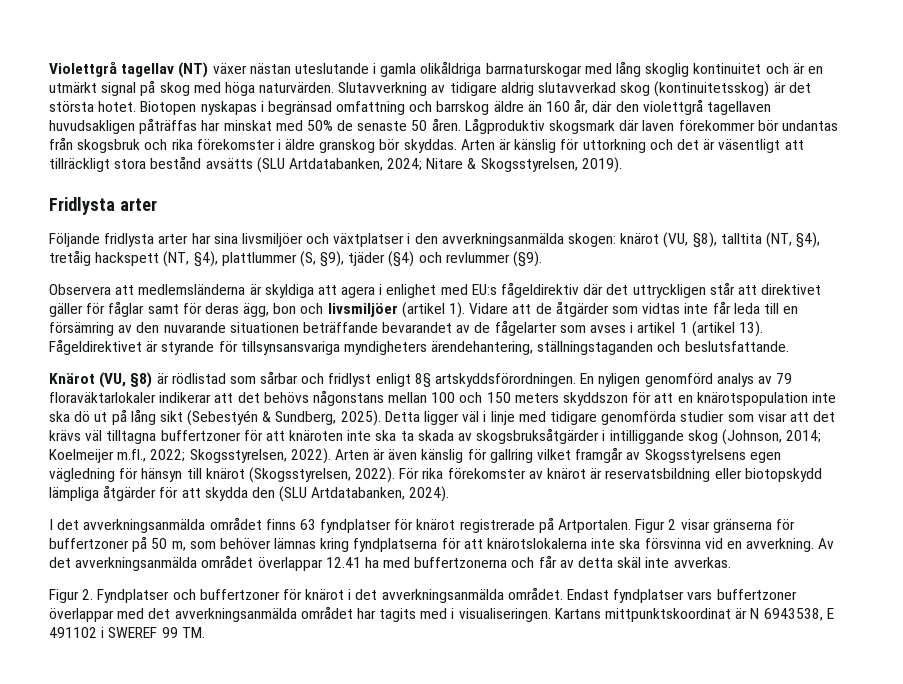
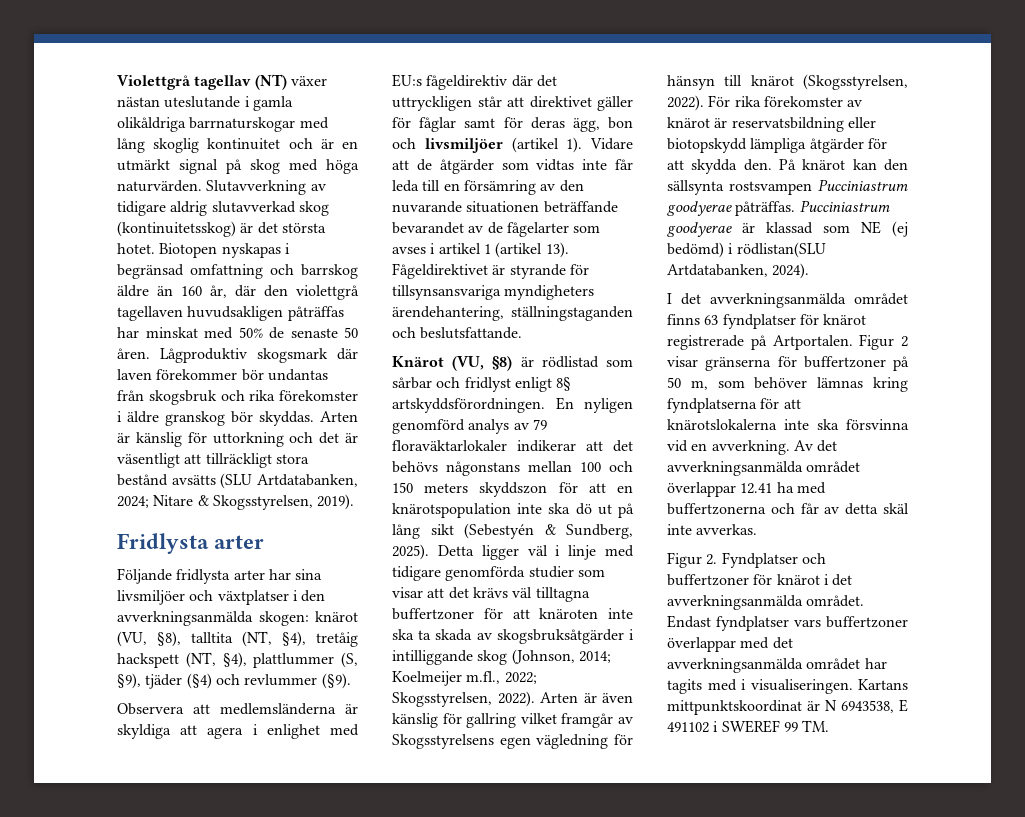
- För rika förekomster av knärot är reservatsbildning eller biotopskydd lämpliga åtgärder för att skydda den (SLU Artdatabanken, 2024).
+ För rika förekomster av knärot är reservatsbildning eller biotopskydd lämpliga åtgärder för att skydda den. På knärot kan den sällsynta rostsvampen Pucciniastrum goodyerae påträffas. Pucciniastrum goodyerae är klassad som NE (ej bedömd) i rödlistan(SLU Artdatabanken, 2024).

